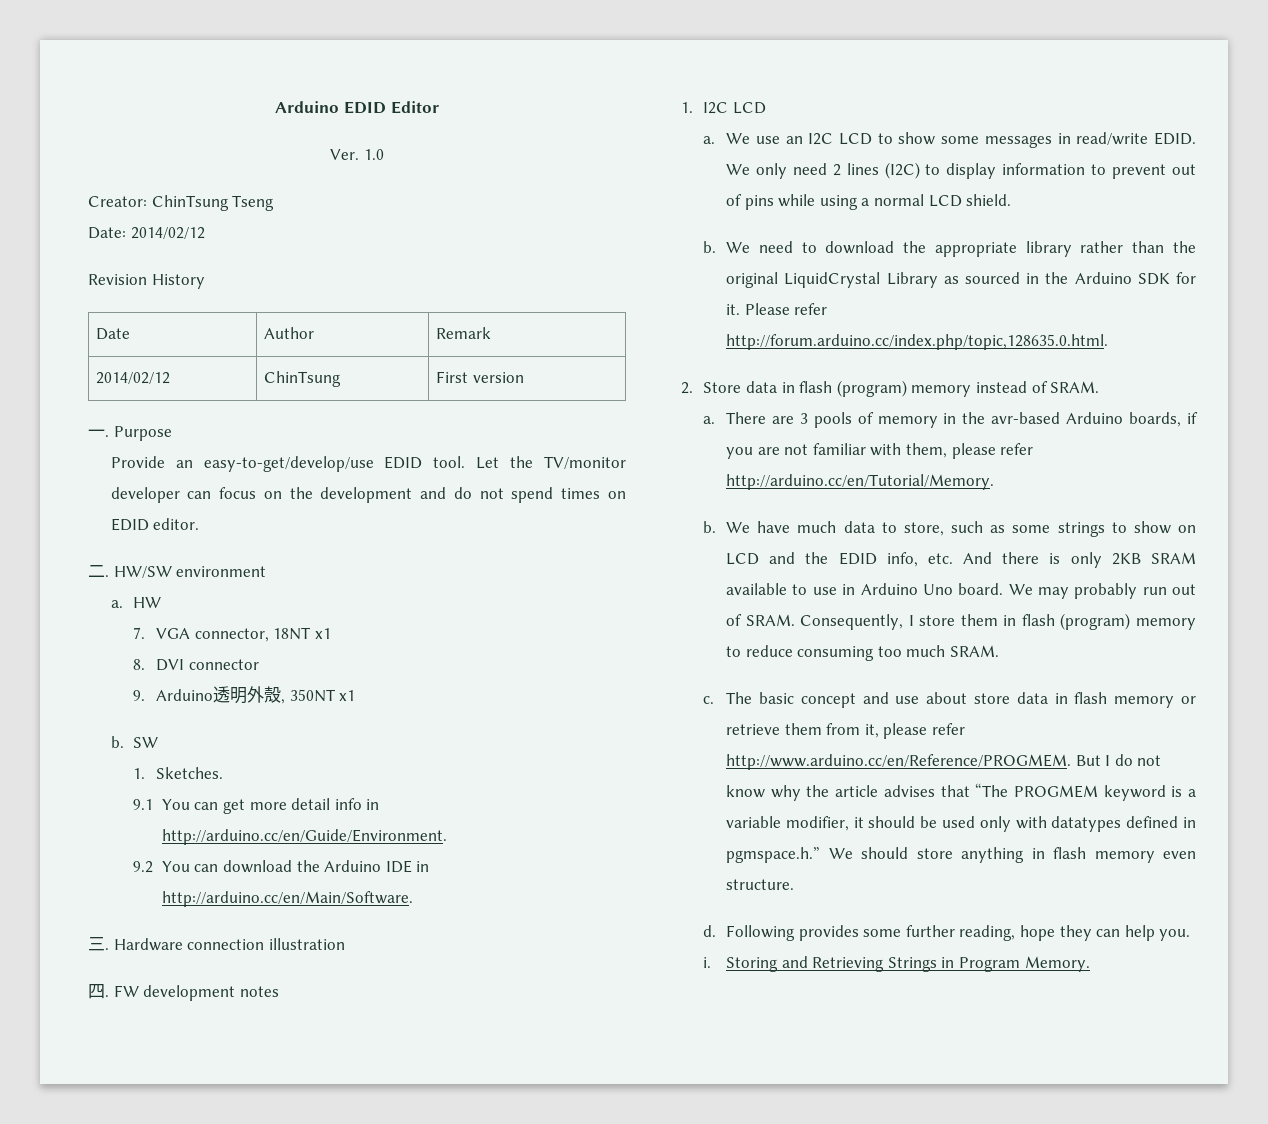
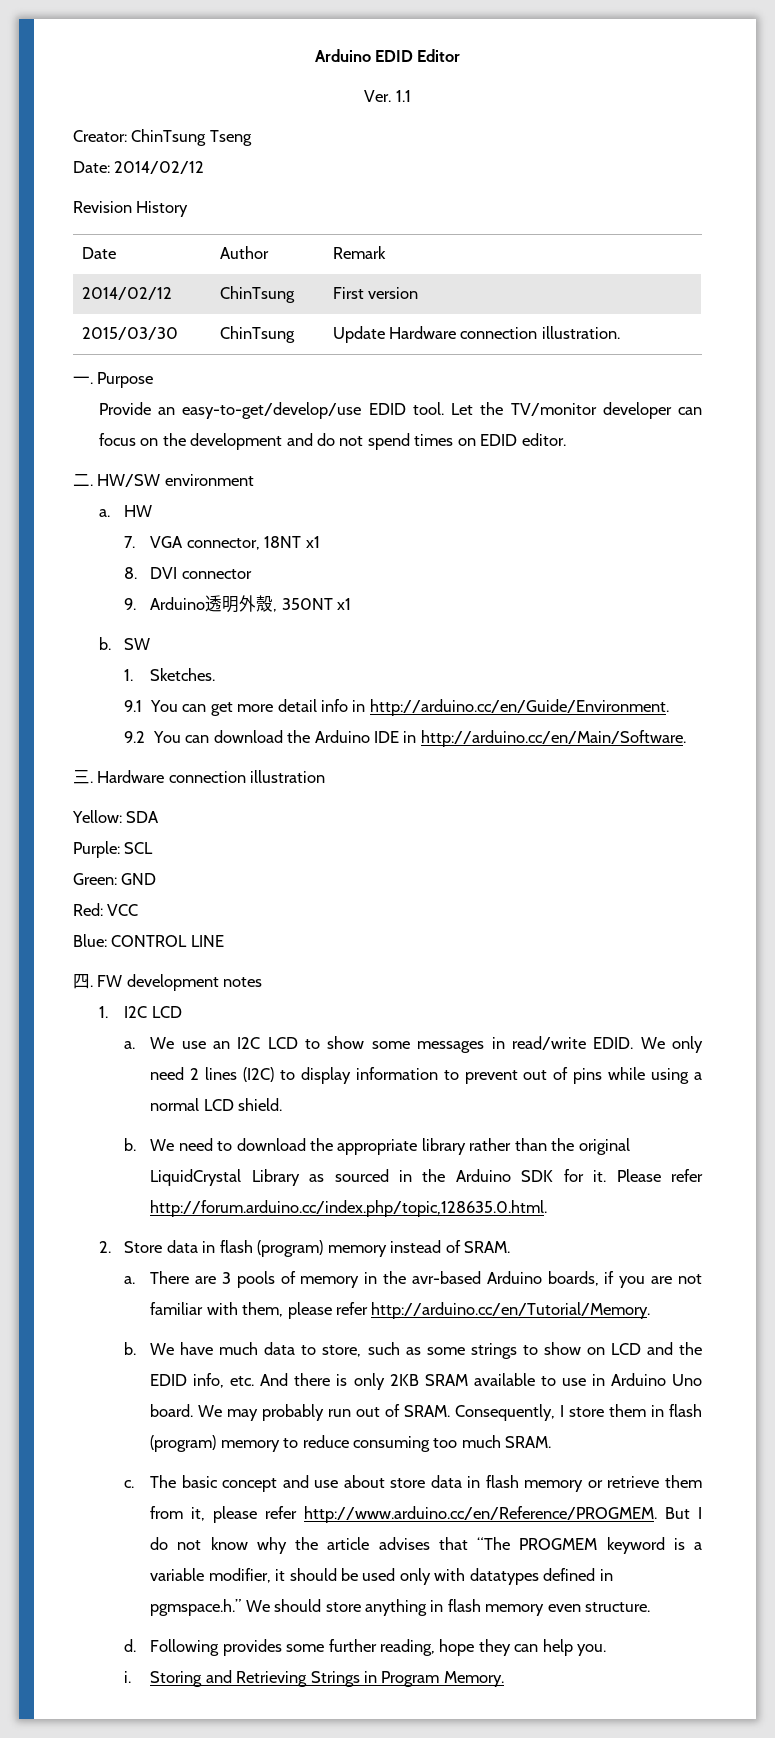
- Ver. 1.0
+ Ver. 1.1
+ 2015/03/30 | ChinTsung | Update Hardware connection illustration.
+ Yellow: SDA
+ Purple: SCL
+ Green: GND
+ Red: VCC
+ Blue: CONTROL LINE

